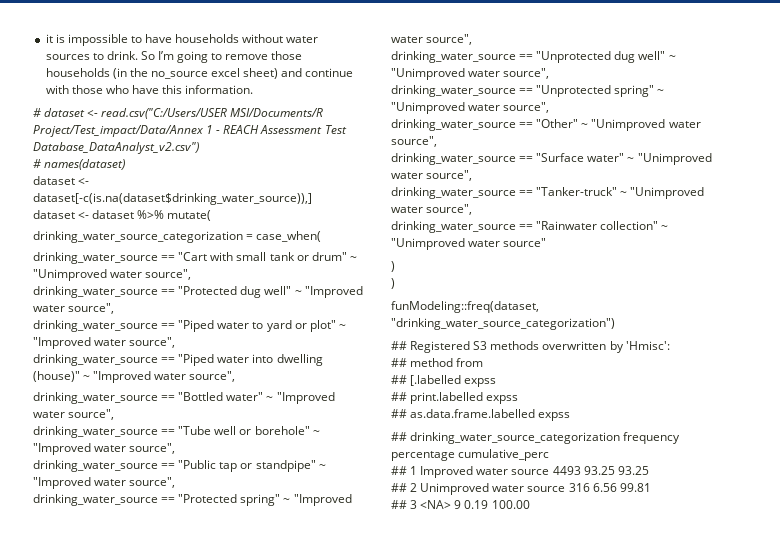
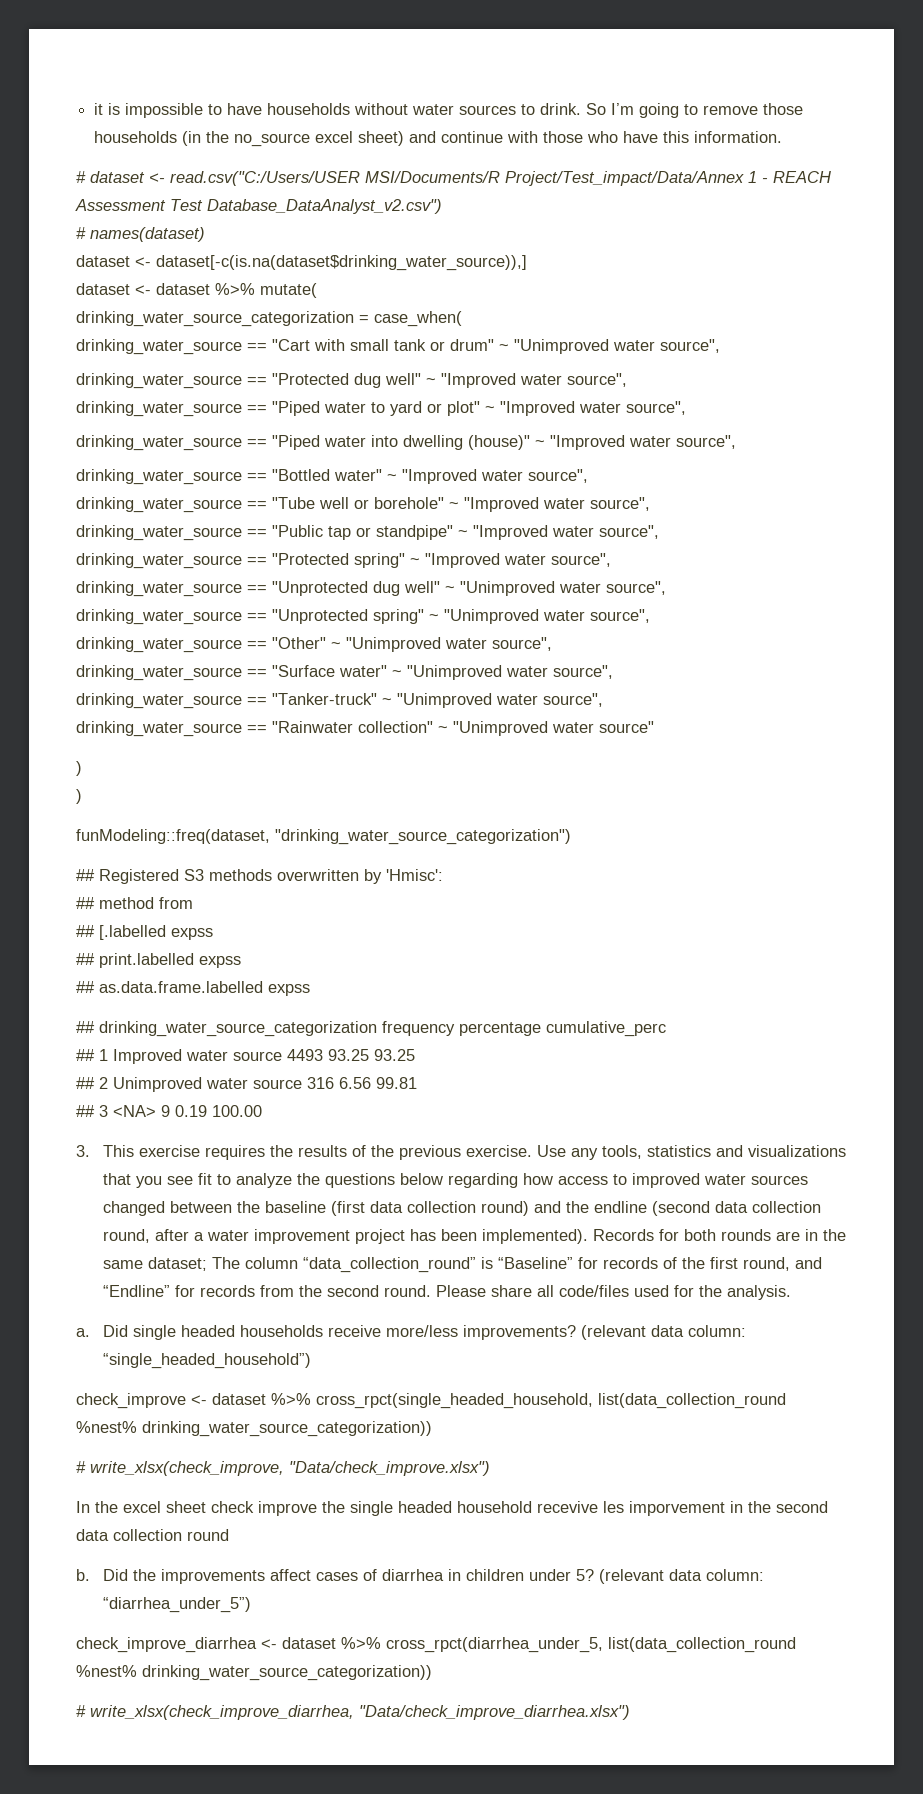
+ 3. This exercise requires the results of the previous exercise. Use any tools, statistics and visualizations that you see fit to analyze the questions below regarding how access to improved water sources changed between the baseline (first data collection round) and the endline (second data collection round, after a water improvement project has been implemented). Records for both rounds are in the same dataset; The column “data_collection_round” is “Baseline” for records of the first round, and “Endline” for records from the second round. Please share all code/files used for the analysis.
+ a. Did single headed households receive more/less improvements? (relevant data column: “single_headed_household”)
+ check_improve <- dataset %>% cross_rpct(single_headed_household, list(data_collection_round %nest% drinking_water_source_categorization))
+ # write_xlsx(check_improve, "Data/check_improve.xlsx")
+ In the excel sheet check improve the single headed household recevive les imporvement in the second data collection round
+ b. Did the improvements affect cases of diarrhea in children under 5? (relevant data column: “diarrhea_under_5”)
+ check_improve_diarrhea <- dataset %>% cross_rpct(diarrhea_under_5, list(data_collection_round %nest% drinking_water_source_categorization))
+ # write_xlsx(check_improve_diarrhea, "Data/check_improve_diarrhea.xlsx")

